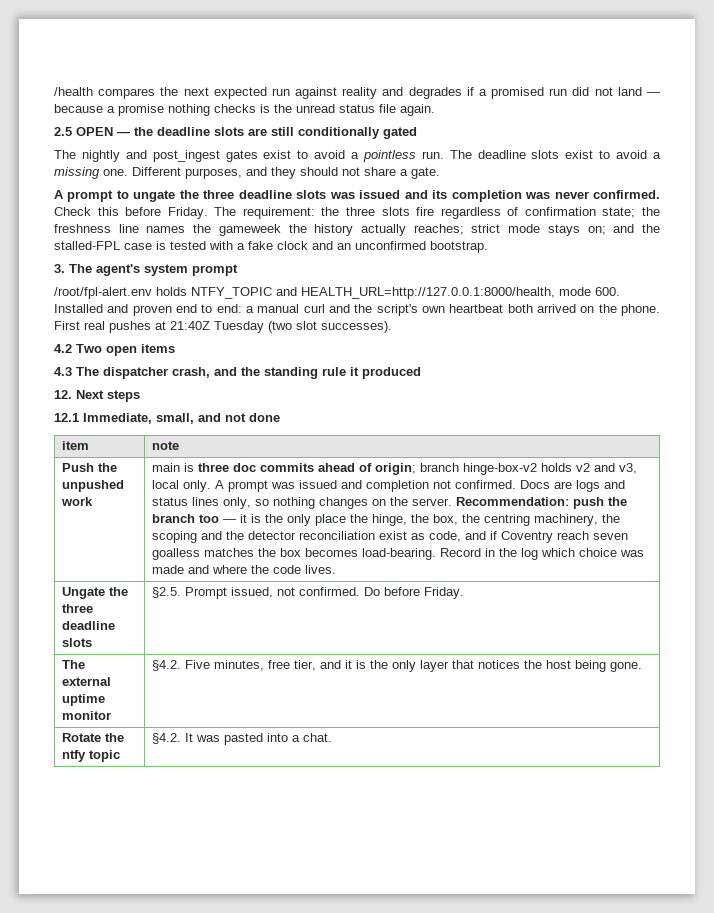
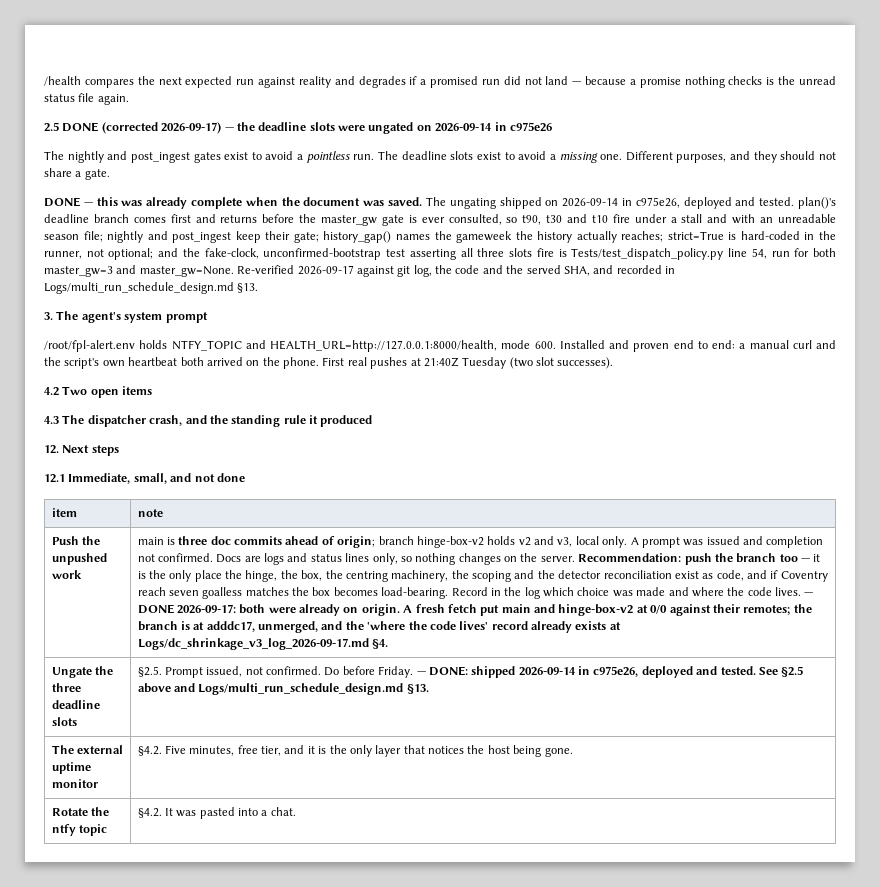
- 2.5 OPEN — the deadline slots are still conditionally gated
+ 2.5 DONE (corrected 2026-09-17) — the deadline slots were ungated on 2026-09-14 in c975e26
- A prompt to ungate the three deadline slots was issued and its completion was never confirmed. Check this before Friday. The requirement: the three slots fire regardless of confirmation state; the freshness line names the gameweek the history actually reaches; strict mode stays on; and the stalled-FPL case is tested with a fake clock and an unconfirmed bootstrap.
+ DONE — this was already complete when the document was saved. The ungating shipped on 2026-09-14 in c975e26, deployed and tested. plan()'s deadline branch comes first and returns before the master_gw gate is ever consulted, so t90, t30 and t10 fire under a stall and with an unreadable season file; nightly and post_ingest keep their gate; history_gap() names the gameweek the history actually reaches; strict=True is hard-coded in the runner, not optional; and the fake-clock, unconfirmed-bootstrap test asserting all three slots fire is Tests/test_dispatch_policy.py line 54, run for both master_gw=3 and master_gw=None. Re-verified 2026-09-17 against git log, the code and the served SHA, and recorded in Logs/multi_run_schedule_design.md §13.
+ — DONE 2026-09-17: both were already on origin. A fresh fetch put main and hinge-box-v2 at 0/0 against their remotes; the branch is at adddc17, unmerged, and the 'where the code lives' record already exists at Logs/dc_shrinkage_v3_log_2026-09-17.md §4.
- Ungate the three deadline slots | §2.5. Prompt issued, not confirmed. Do before Friday.
+ Ungate the three deadline slots | §2.5. Prompt issued, not confirmed. Do before Friday. — DONE: shipped 2026-09-14 in c975e26, deployed and tested. See §2.5 above and Logs/multi_run_schedule_design.md §13.

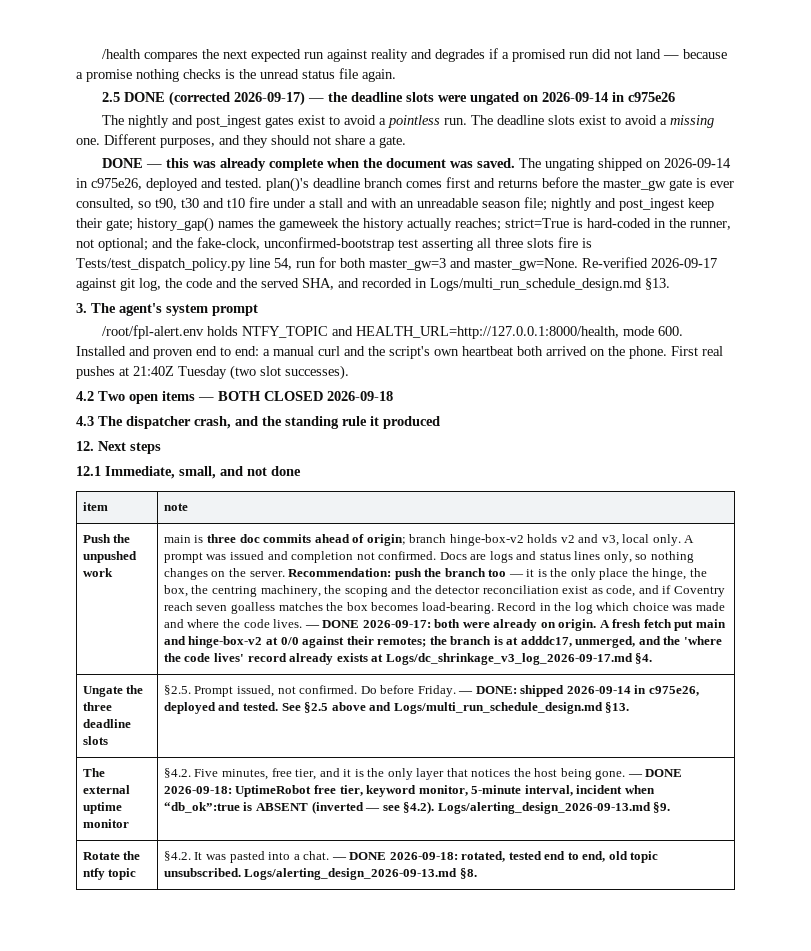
- 4.2 Two open items
+ 4.2 Two open items — BOTH CLOSED 2026-09-18
+ — DONE 2026-09-18: UptimeRobot free tier, keyword monitor, 5-minute interval, incident when “db_ok”:true is ABSENT (inverted — see §4.2). Logs/alerting_design_2026-09-13.md §9.
- Rotate the ntfy topic | §4.2. It was pasted into a chat.
+ Rotate the ntfy topic | §4.2. It was pasted into a chat. — DONE 2026-09-18: rotated, tested end to end, old topic unsubscribed. Logs/alerting_design_2026-09-13.md §8.

